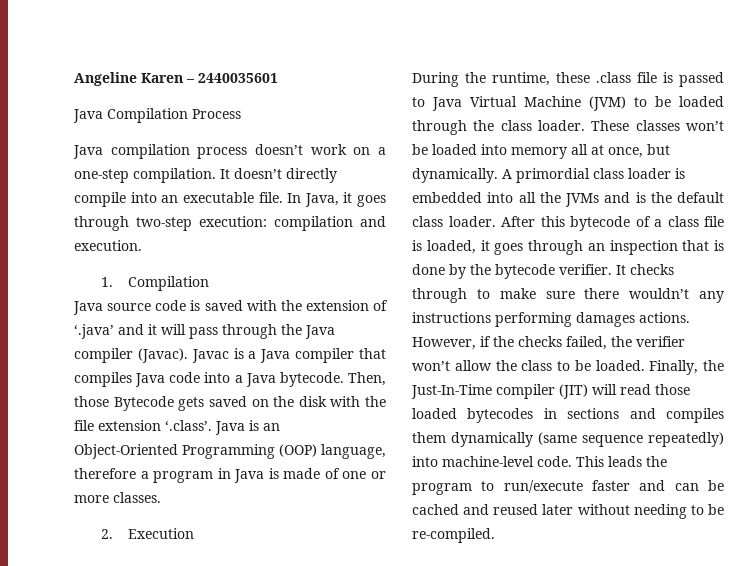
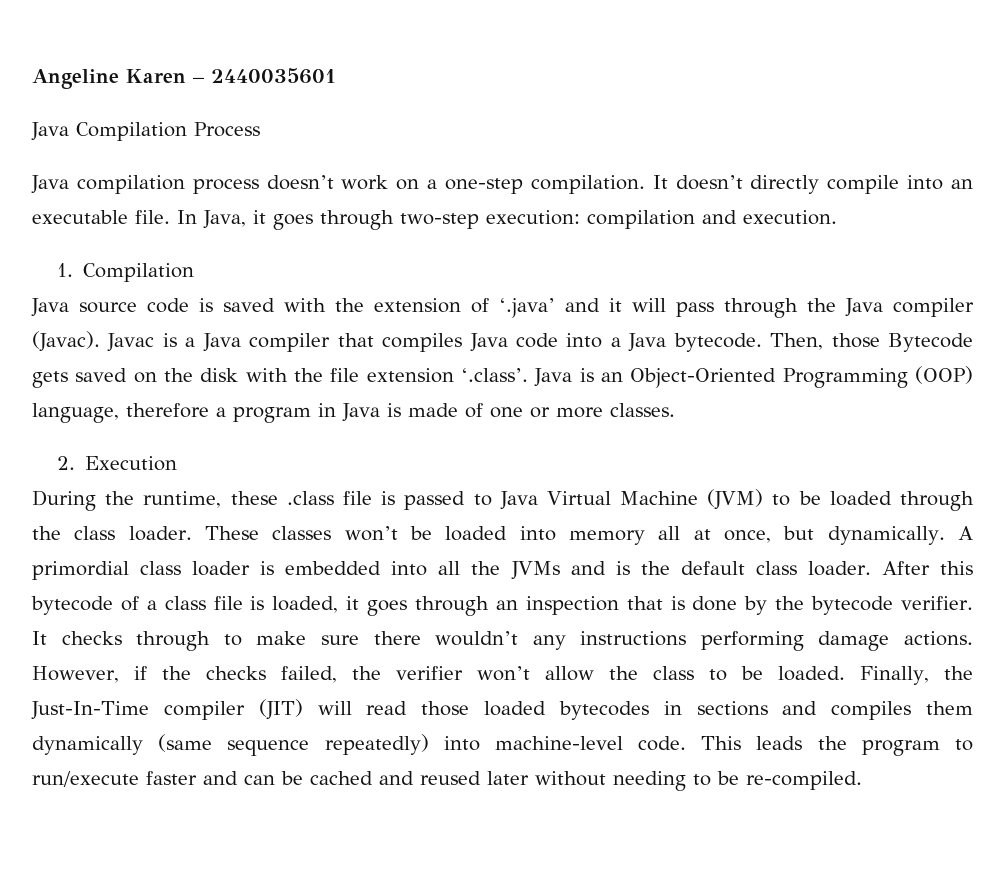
- It checks through to make sure there wouldn’t any instructions performing damages actions.
+ It checks through to make sure there wouldn’t any instructions performing damage actions.

